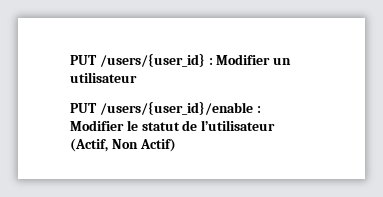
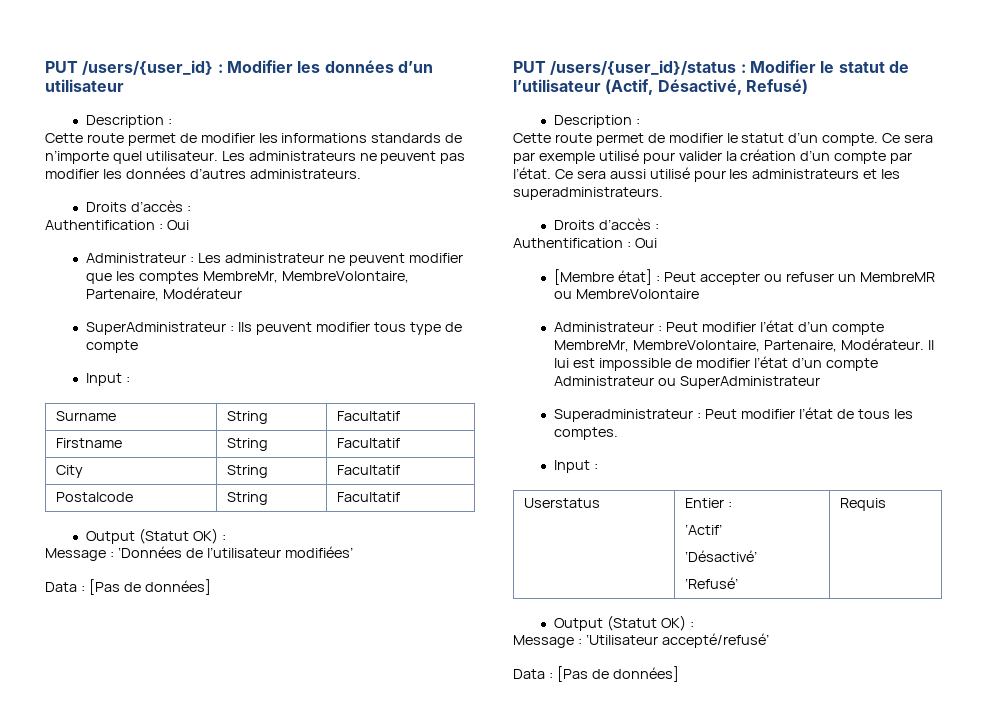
- PUT /users/{user_id} : Modifier un utilisateur
- PUT /users/{user_id}/enable : Modifier le statut de l’utilisateur (Actif, Non Actif)
+ PUT /users/{user_id} : Modifier les données d’un utilisateur
+ Description :
+ Cette route permet de modifier les informations standards de n’importe quel utilisateur. Les administrateurs ne peuvent pas modifier les données d’autres administrateurs.
+ Droits d’accès :
+ Authentification : Oui
+ Administrateur : Les administrateur ne peuvent modifier que les comptes MembreMr, MembreVolontaire, Partenaire, Modérateur
+ SuperAdministrateur : Ils peuvent modifier tous type de compte
+ Input :
+ Surname | String | Facultatif
+ Firstname | String | Facultatif
+ City | String | Facultatif
+ Postalcode | String | Facultatif
+ Output (Statut OK) :
+ Message : ‘Données de l’utilisateur modifiées’
+ Data : [Pas de données]
+ PUT /users/{user_id}/status : Modifier le statut de l’utilisateur (Actif, Désactivé, Refusé)
+ Description :
+ Cette route permet de modifier le statut d’un compte. Ce sera par exemple utilisé pour valider la création d’un compte par l’état. Ce sera aussi utilisé pour les administrateurs et les superadministrateurs.
+ Droits d’accès :
+ Authentification : Oui
+ [Membre état] : Peut accepter ou refuser un MembreMR ou MembreVolontaire
+ Administrateur : Peut modifier l’état d’un compte MembreMr, MembreVolontaire, Partenaire, Modérateur. Il lui est impossible de modifier l’état d’un compte Administrateur ou SuperAdministrateur
+ Superadministrateur : Peut modifier l’état de tous les comptes.
+ Input :
+ Userstatus | Entier :
+ ‘Actif’
+ ‘Désactivé’
+ ‘Refusé’ | Requis
+ Output (Statut OK) :
+ Message : ‘Utilisateur accepté/refusé’
+ Data : [Pas de données]

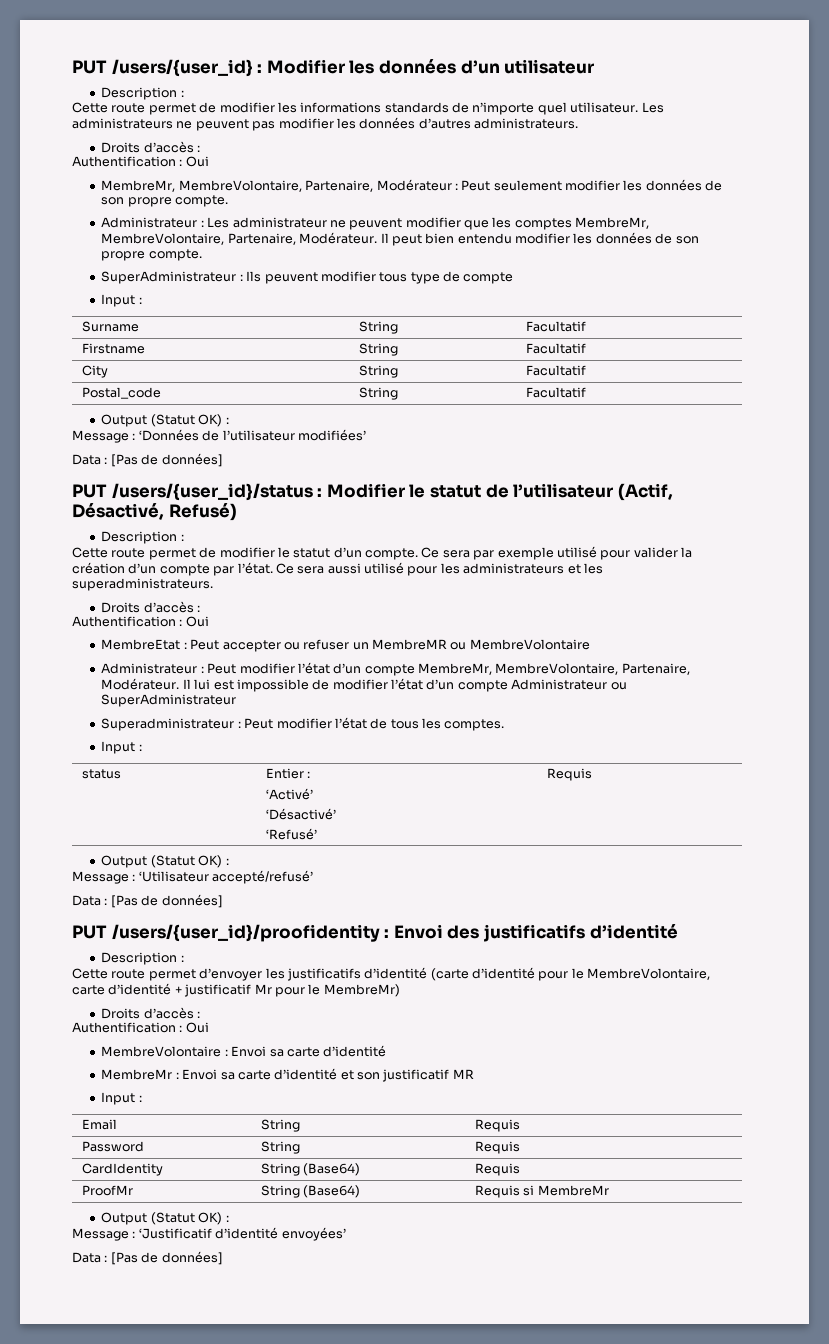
+ MembreMr, MembreVolontaire, Partenaire, Modérateur : Peut seulement modifier les données de son propre compte.
- Administrateur : Les administrateur ne peuvent modifier que les comptes MembreMr, MembreVolontaire, Partenaire, Modérateur
+ Administrateur : Les administrateur ne peuvent modifier que les comptes MembreMr, MembreVolontaire, Partenaire, Modérateur. Il peut bien entendu modifier les données de son propre compte.
- Postalcode | String | Facultatif
+ Postal_code | String | Facultatif
- [Membre état] : Peut accepter ou refuser un MembreMR ou MembreVolontaire
+ MembreEtat : Peut accepter ou refuser un MembreMR ou MembreVolontaire
- Userstatus | Entier :
- ‘Actif’
+ status | Entier :
+ ‘Activé’
+ PUT /users/{user_id}/proofidentity : Envoi des justificatifs d’identité
+ Description :
+ Cette route permet d’envoyer les justificatifs d’identité (carte d’identité pour le MembreVolontaire, carte d’identité + justificatif Mr pour le MembreMr)
+ Droits d’accès :
+ Authentification : Oui
+ MembreVolontaire : Envoi sa carte d’identité
+ MembreMr : Envoi sa carte d’identité et son justificatif MR
+ Input :
+ Email | String | Requis
+ Password | String | Requis
+ CardIdentity | String (Base64) | Requis
+ ProofMr | String (Base64) | Requis si MembreMr
+ Output (Statut OK) :
+ Message : ‘Justificatif d’identité envoyées’
+ Data : [Pas de données]

